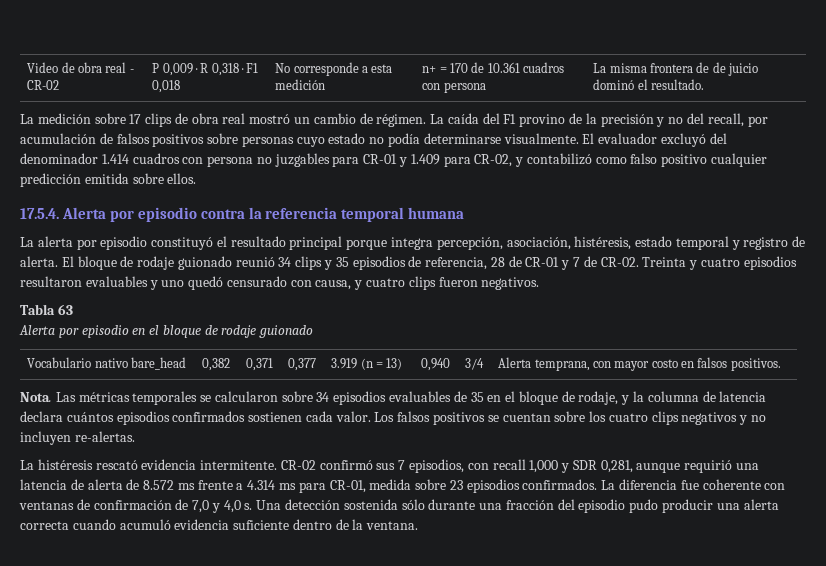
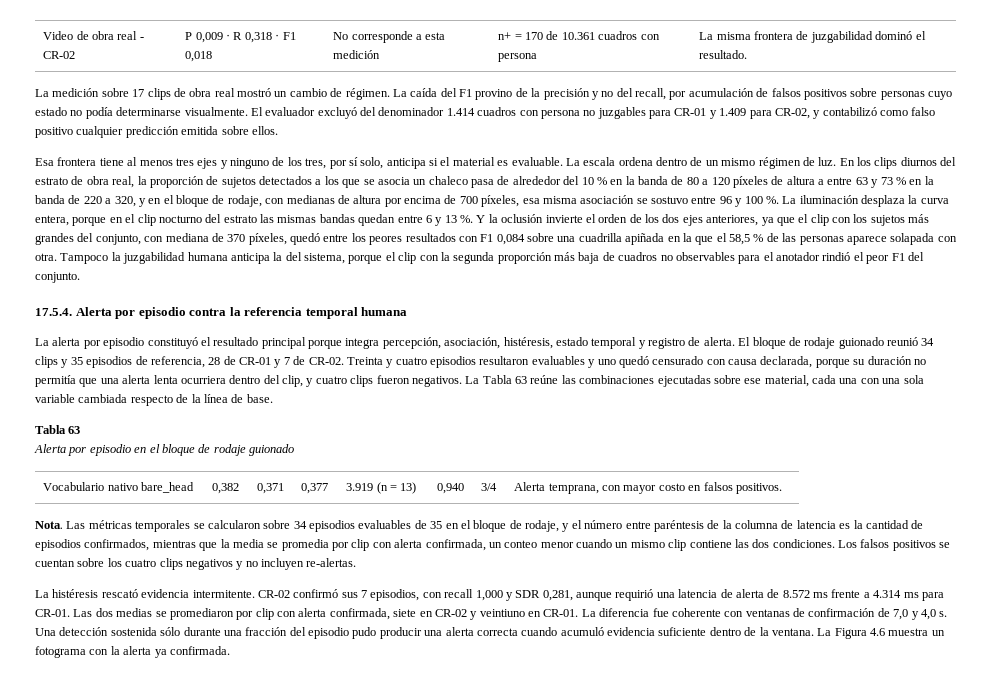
- Video de obra real - CR-02 | P 0,009 · R 0,318 · F1 0,018 | No corresponde a esta medición | n+ = 170 de 10.361 cuadros con persona | La misma frontera de de juicio dominó el resultado.
+ Video de obra real - CR-02 | P 0,009 · R 0,318 · F1 0,018 | No corresponde a esta medición | n+ = 170 de 10.361 cuadros con persona | La misma frontera de juzgabilidad dominó el resultado.
+ Esa frontera tiene al menos tres ejes y ninguno de los tres, por sí solo, anticipa si el material es evaluable. La escala ordena dentro de un mismo régimen de luz. En los clips diurnos del estrato de obra real, la proporción de sujetos detectados a los que se asocia un chaleco pasa de alrededor del 10 % en la banda de 80 a 120 píxeles de altura a entre 63 y 73 % en la banda de 220 a 320, y en el bloque de rodaje, con medianas de altura por encima de 700 píxeles, esa misma asociación se sostuvo entre 96 y 100 %. La iluminación desplaza la curva entera, porque en el clip nocturno del estrato las mismas bandas quedan entre 6 y 13 %. Y la oclusión invierte el orden de los dos ejes anteriores, ya que el clip con los sujetos más grandes del conjunto, con mediana de 370 píxeles, quedó entre los peores resultados con F1 0,084 sobre una cuadrilla apiñada en la que el 58,5 % de las personas aparece solapada con otra. Tampoco la juzgabilidad humana anticipa la del sistema, porque el clip con la segunda proporción más baja de cuadros no observables para el anotador rindió el peor F1 del conjunto.
- Treinta y cuatro episodios resultaron evaluables y uno quedó censurado con causa, y cuatro clips fueron negativos.
+ Treinta y cuatro episodios resultaron evaluables y uno quedó censurado con causa declarada, porque su duración no permitía que una alerta lenta ocurriera dentro del clip, y cuatro clips fueron negativos. La Tabla 63 reúne las combinaciones ejecutadas sobre ese material, cada una con una sola variable cambiada respecto de la línea de base.
- Las métricas temporales se calcularon sobre 34 episodios evaluables de 35 en el bloque de rodaje, y la columna de latencia declara cuántos episodios confirmados sostienen cada valor.
+ Las métricas temporales se calcularon sobre 34 episodios evaluables de 35 en el bloque de rodaje, y el número entre paréntesis de la columna de latencia es la cantidad de episodios confirmados, mientras que la media se promedia por clip con alerta confirmada, un conteo menor cuando un mismo clip contiene las dos condiciones.
- CR-02 confirmó sus 7 episodios, con recall 1,000 y SDR 0,281, aunque requirió una latencia de alerta de 8.572 ms frente a 4.314 ms para CR-01, medida sobre 23 episodios confirmados.
+ CR-02 confirmó sus 7 episodios, con recall 1,000 y SDR 0,281, aunque requirió una latencia de alerta de 8.572 ms frente a 4.314 ms para CR-01. Las dos medias se promediaron por clip con alerta confirmada, siete en CR-02 y veintiuno en CR-01.
+ La Figura 4.6 muestra un fotograma con la alerta ya confirmada.

